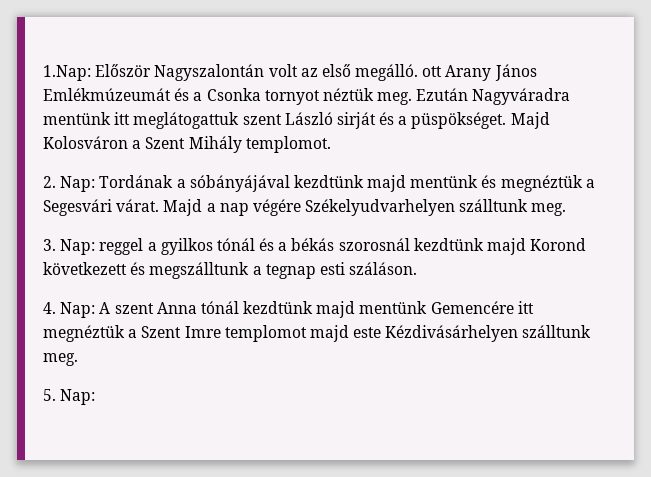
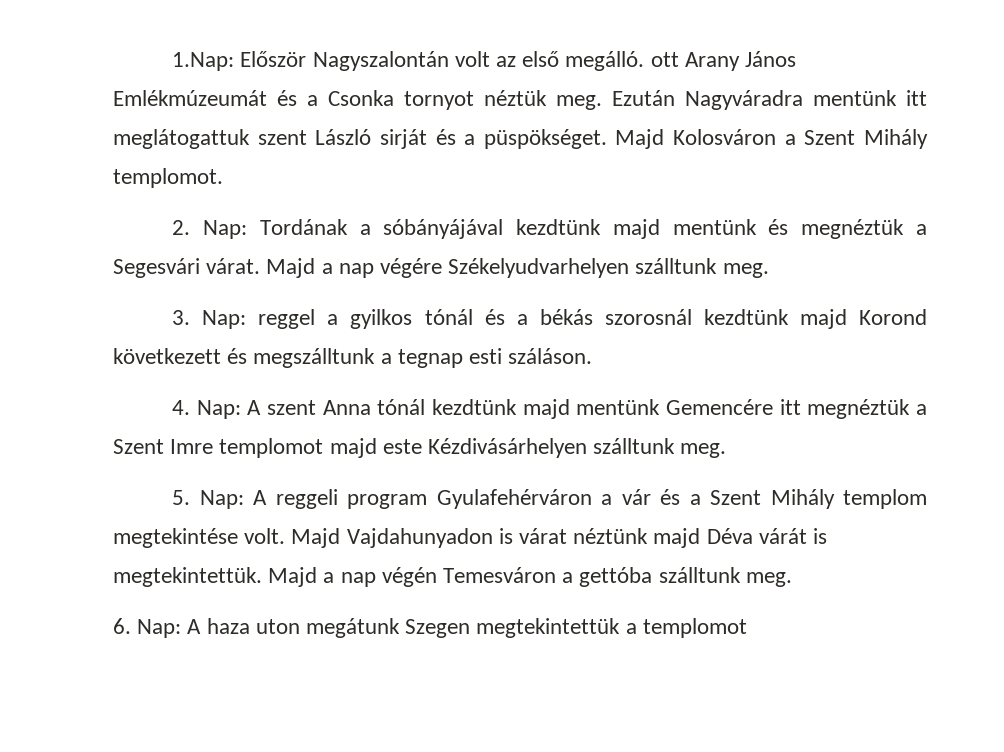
- 5. Nap:
+ 5. Nap: A reggeli program Gyulafehérváron a vár és a Szent Mihály templom megtekintése volt. Majd Vajdahunyadon is várat néztünk majd Déva várát is megtekintettük. Majd a nap végén Temesváron a gettóba szálltunk meg.
+ 6. Nap: A haza uton megátunk Szegen megtekintettük a templomot

